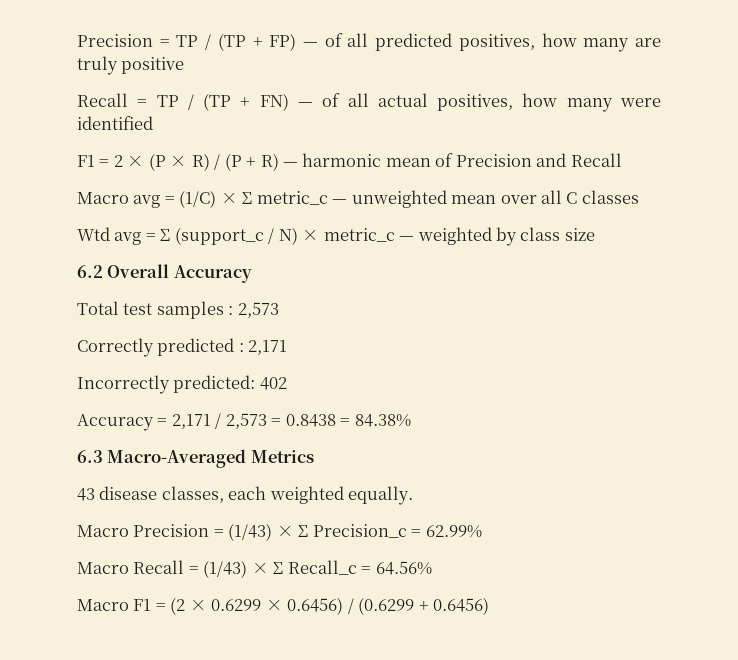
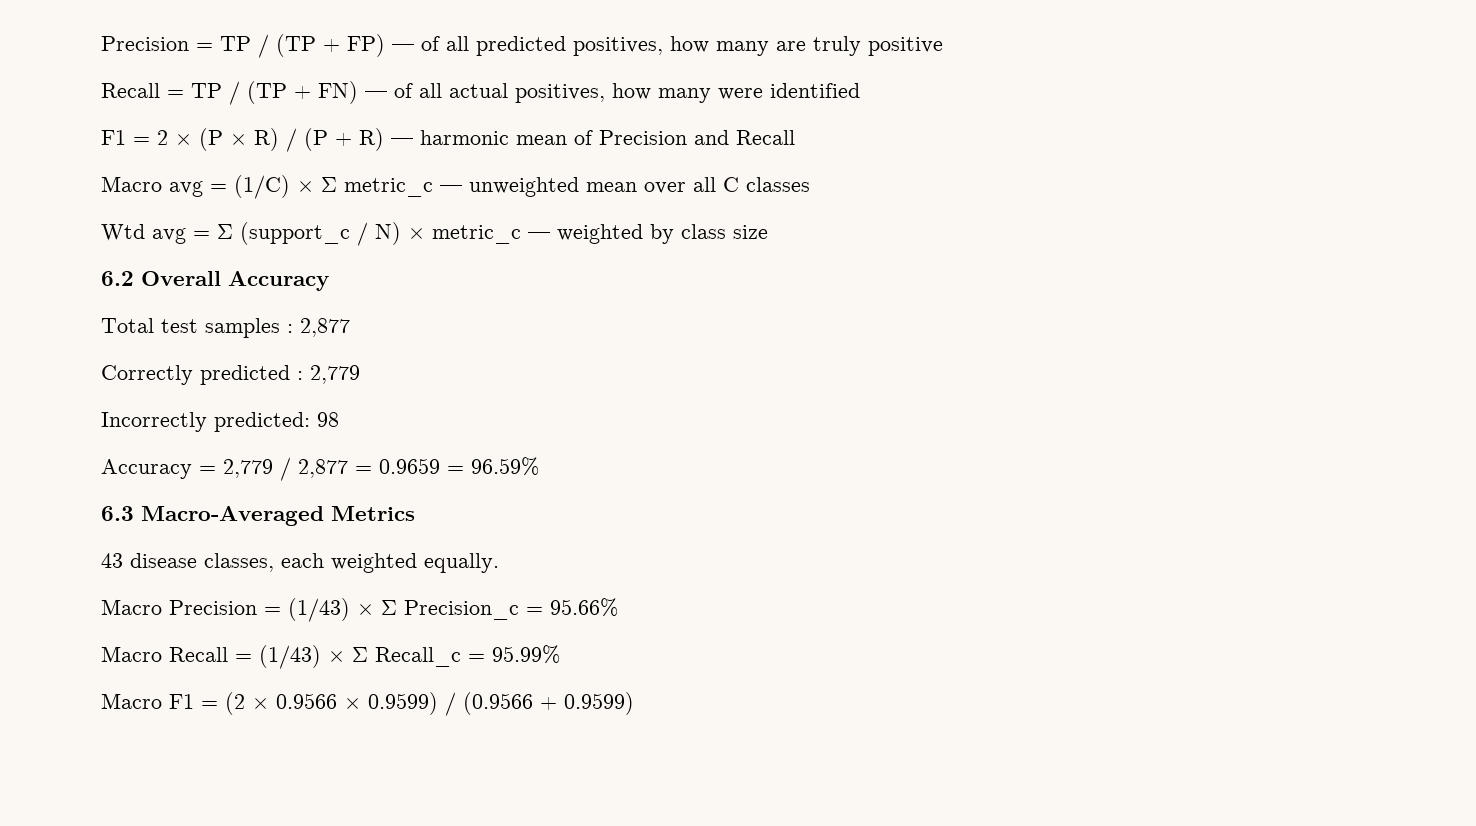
- Total test samples : 2,573
+ Total test samples : 2,877
- Correctly predicted : 2,171
+ Correctly predicted : 2,779
- Incorrectly predicted: 402
+ Incorrectly predicted: 98
- Accuracy = 2,171 / 2,573 = 0.8438 = 84.38%
+ Accuracy = 2,779 / 2,877 = 0.9659 = 96.59%
- Macro Precision = (1/43) × Σ Precision_c = 62.99%
+ Macro Precision = (1/43) × Σ Precision_c = 95.66%
- Macro Recall = (1/43) × Σ Recall_c = 64.56%
+ Macro Recall = (1/43) × Σ Recall_c = 95.99%
- Macro F1 = (2 × 0.6299 × 0.6456) / (0.6299 + 0.6456)
+ Macro F1 = (2 × 0.9566 × 0.9599) / (0.9566 + 0.9599)

